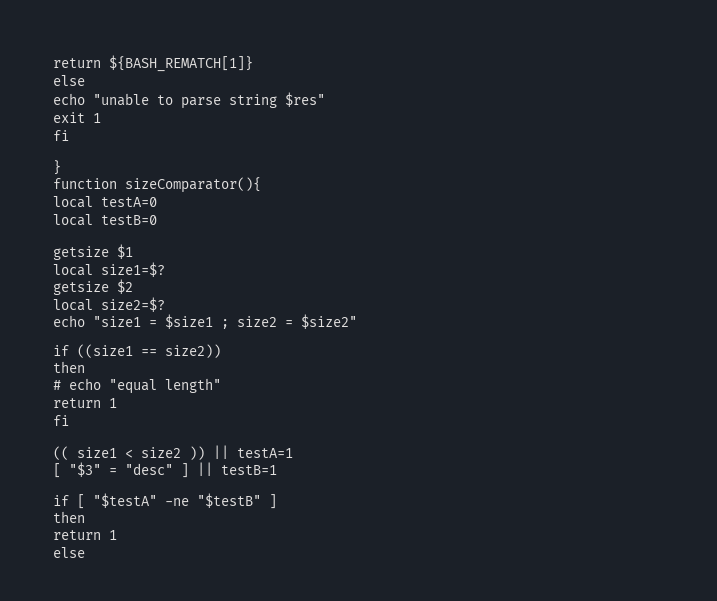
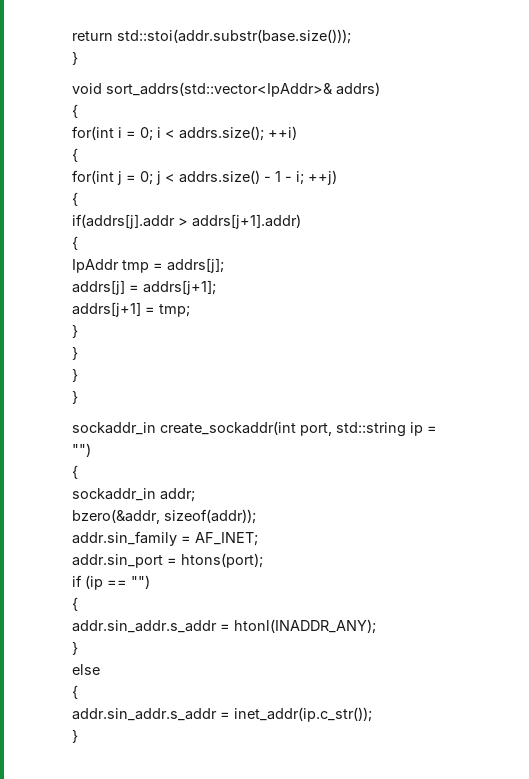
- return ${BASH_REMATCH[1]}
+ return std::stoi(addr.substr(base.size()));
+ }
+ void sort_addrs(std::vector<IpAddr>& addrs)
+ {
+ for(int i = 0; i < addrs.size(); ++i)
+ {
+ for(int j = 0; j < addrs.size() - 1 - i; ++j)
+ {
+ if(addrs[j].addr > addrs[j+1].addr)
+ {
+ IpAddr tmp = addrs[j];
+ addrs[j] = addrs[j+1];
+ addrs[j+1] = tmp;
+ }
+ }
+ }
+ }
+ sockaddr_in create_sockaddr(int port, std::string ip = "")
+ {
+ sockaddr_in addr;
+ bzero(&addr, sizeof(addr));
+ addr.sin_family = AF_INET;
+ addr.sin_port = htons(port);
+ if (ip == "")
+ {
+ addr.sin_addr.s_addr = htonl(INADDR_ANY);
+ }
  else
- echo "unable to parse string $res"
- exit 1
- fi
+ {
+ addr.sin_addr.s_addr = inet_addr(ip.c_str());
  }
- function sizeComparator(){
- local testA=0
- local testB=0
- getsize $1
- local size1=$?
- getsize $2
- local size2=$?
- echo "size1 = $size1 ; size2 = $size2"
- if ((size1 == size2))
- then
- # echo "equal length"
- return 1
- fi
- (( size1 < size2 )) || testA=1
- [ "$3" = "desc" ] || testB=1
- if [ "$testA" -ne "$testB" ]
- then
- return 1
- else

